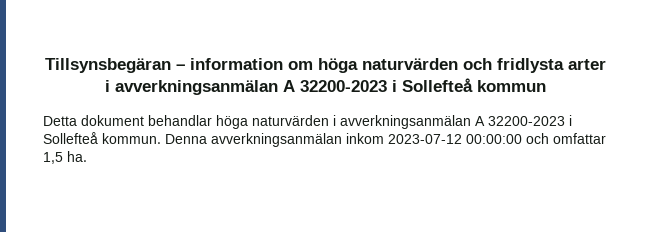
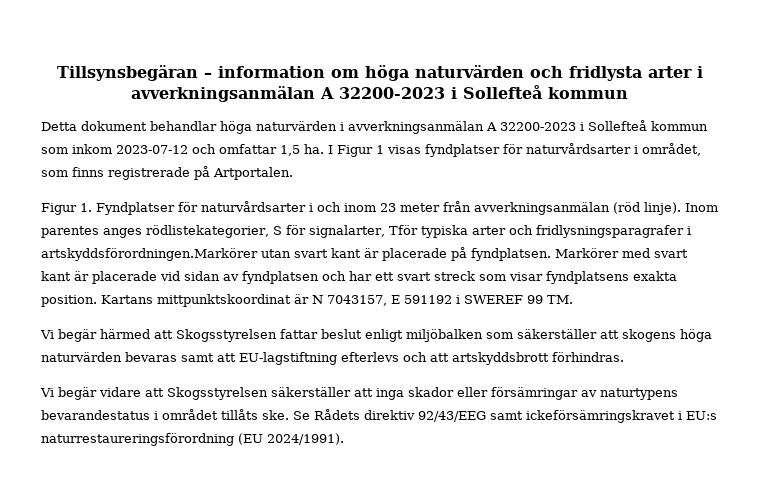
- Detta dokument behandlar höga naturvärden i avverkningsanmälan A 32200-2023 i Sollefteå kommun. Denna avverkningsanmälan inkom 2023-07-12 00:00:00 och omfattar 1,5 ha.
+ Detta dokument behandlar höga naturvärden i avverkningsanmälan A 32200-2023 i Sollefteå kommun som inkom 2023-07-12 och omfattar 1,5 ha.
+ I Figur 1 visas fyndplatser för naturvårdsarter i området, som finns registrerade på Artportalen.
+ Figur 1. Fyndplatser för naturvårdsarter i och inom 23 meter från avverkningsanmälan (röd linje). Inom parentes anges rödlistekategorier, S för signalarter, Tför typiska arter och fridlysningsparagrafer i artskyddsförordningen.Markörer utan svart kant är placerade på fyndplatsen. Markörer med svart kant är placerade vid sidan av fyndplatsen och har ett svart streck som visar fyndplatsens exakta position. Kartans mittpunktskoordinat är N 7043157, E 591192 i SWEREF 99 TM.
+ Vi begär härmed att Skogsstyrelsen fattar beslut enligt miljöbalken som säkerställer att skogens höga naturvärden bevaras samt att EU-lagstiftning efterlevs och att artskyddsbrott förhindras.
+ Vi begär vidare att Skogsstyrelsen säkerställer att inga skador eller försämringar av naturtypens bevarandestatus i området tillåts ske. Se Rådets direktiv 92/43/EEG samt ickeförsämringskravet i EU:s naturrestaureringsförordning (EU 2024/1991).

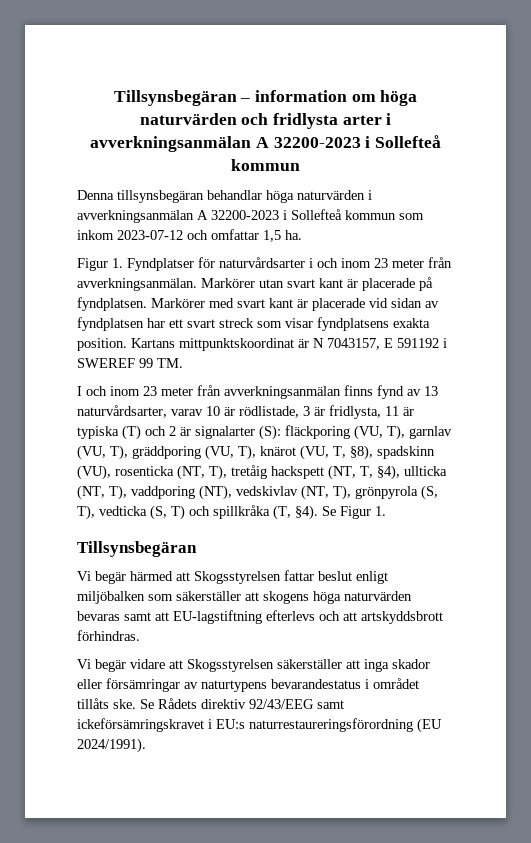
- Detta dokument behandlar höga naturvärden i avverkningsanmälan A 32200-2023 i Sollefteå kommun som inkom 2023-07-12 och omfattar 1,5 ha. I Figur 1 visas fyndplatser för naturvårdsarter i området, som finns registrerade på Artportalen.
+ Denna tillsynsbegäran behandlar höga naturvärden i avverkningsanmälan A 32200-2023 i Sollefteå kommun som inkom 2023-07-12 och omfattar 1,5 ha.
- Figur 1. Fyndplatser för naturvårdsarter i och inom 23 meter från avverkningsanmälan (röd linje). Inom parentes anges rödlistekategorier, S för signalarter, Tför typiska arter och fridlysningsparagrafer i artskyddsförordningen.Markörer utan svart kant är placerade på fyndplatsen.
+ Figur 1. Fyndplatser för naturvårdsarter i och inom 23 meter från avverkningsanmälan. Markörer utan svart kant är placerade på fyndplatsen.
- Markörer med svart kant är placerade vid sidan av fyndplatsen och har ett svart streck som visar fyndplatsens exakta position.
+ Markörer med svart kant är placerade vid sidan av fyndplatsen har ett svart streck som visar fyndplatsens exakta position.
+ I och inom 23 meter från avverkningsanmälan finns fynd av 13 naturvårdsarter, varav 10 är rödlistade, 3 är fridlysta, 11 är typiska (T) och 2 är signalarter (S): fläckporing (VU, T), garnlav (VU, T), gräddporing (VU, T), knärot (VU, T, §8), spadskinn (VU), rosenticka (NT, T), tretåig hackspett (NT, T, §4), ullticka (NT, T), vaddporing (NT), vedskivlav (NT, T), grönpyrola (S, T), vedticka (S, T) och spillkråka (T, §4). Se Figur 1.
+ Tillsynsbegäran

